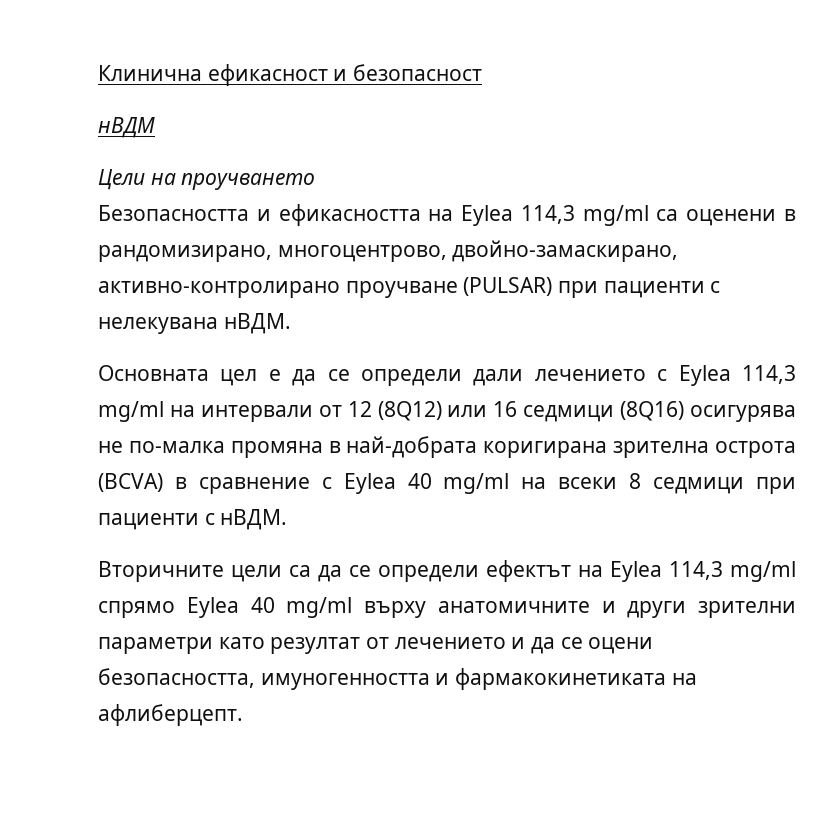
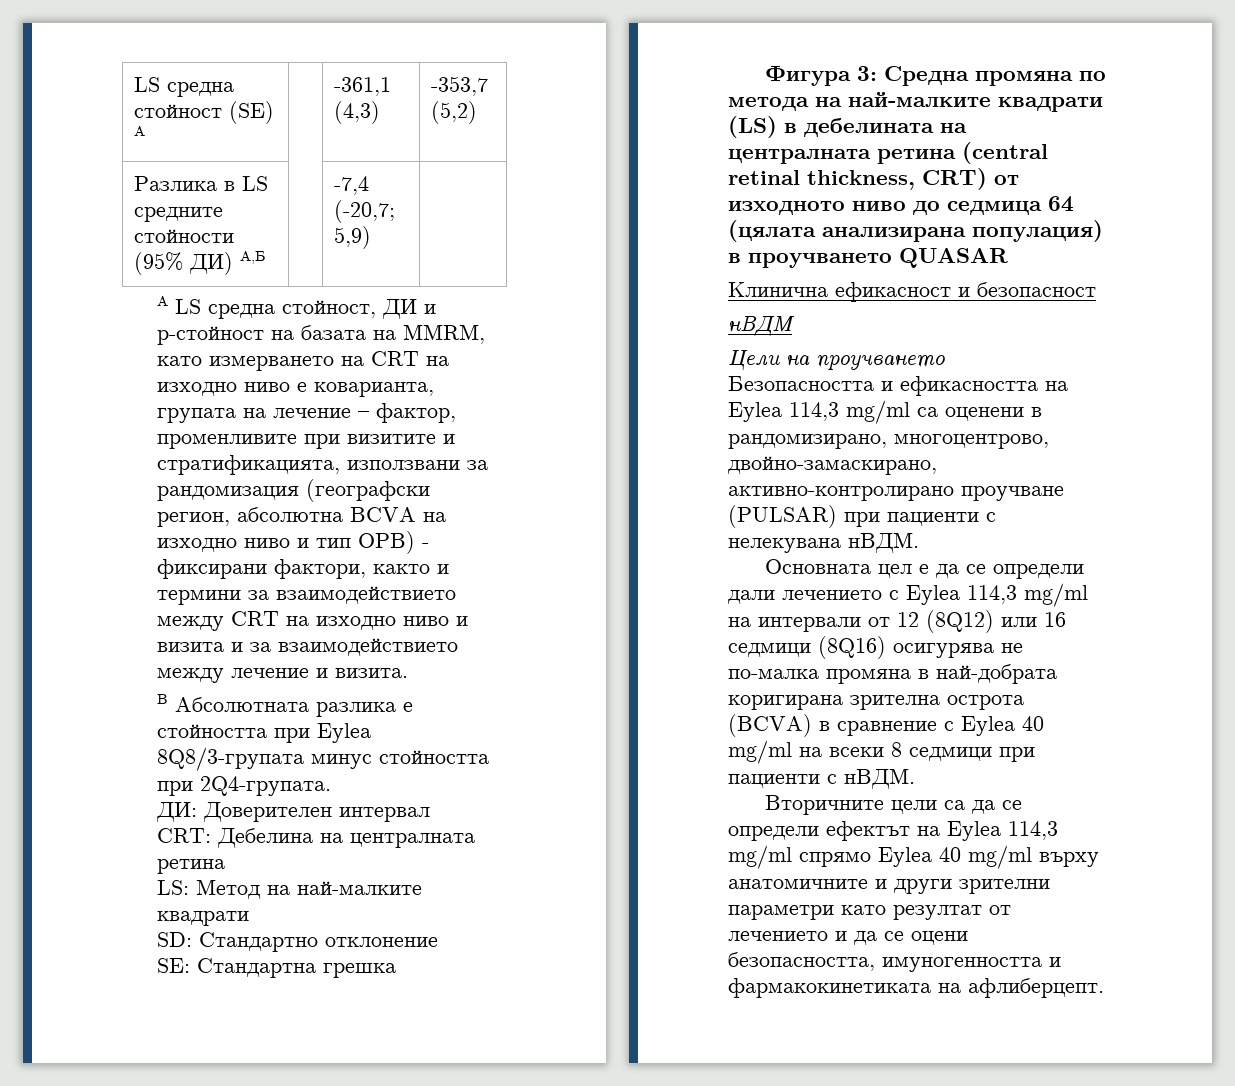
+ LS средна стойност (SE) А | | -361,1 (4,3) | -353,7 (5,2)
+ Разлика в LS средните стойности (95% ДИ) А,Б | | -7,4 (-20,7; 5,9) |
+ A LS средна стойност, ДИ и p-стойност на базата на MMRM, като измерването на CRT на изходно ниво е коварианта, групата на лечение – фактор, променливите при визитите и стратификацията, използвани за рандомизация (географски регион, абсолютна BCVA на изходно ниво и тип ОРВ) - фиксирани фактори, както и термини за взаимодействието между CRT на изходно ниво и визита и за взаимодействието между лечение и визита.
+ B Абсолютната разлика е стойността при Eylea 8Q8/3-групата минус стойността при 2Q4-групата.
+ ДИ: Доверителен интервал
+ CRT: Дебелина на централната ретина
+ LS: Метод на най-малките квадрати
+ SD: Стандартно отклонение
+ SE: Стандартна грешка
+ Фигура 3: Средна промяна по метода на най-малките квадрати (LS) в дебелината на централната ретина (central retinal thickness, CRT) от изходното ниво до седмица 64 (цялата анализирана популация) в проучването QUASAR

